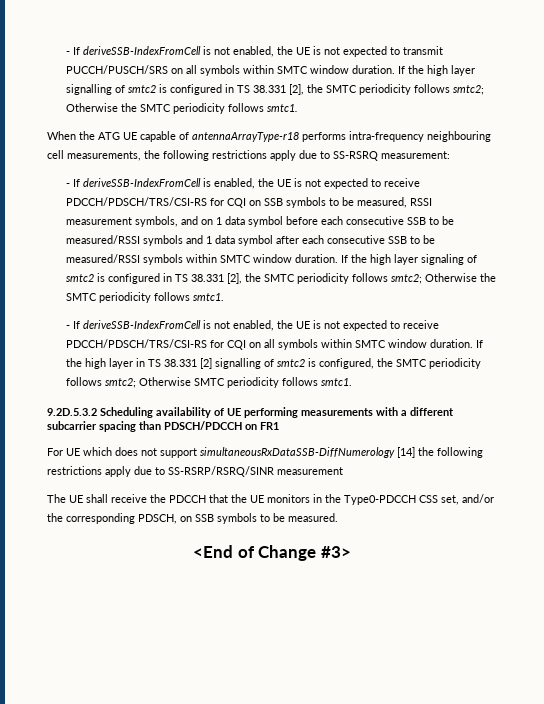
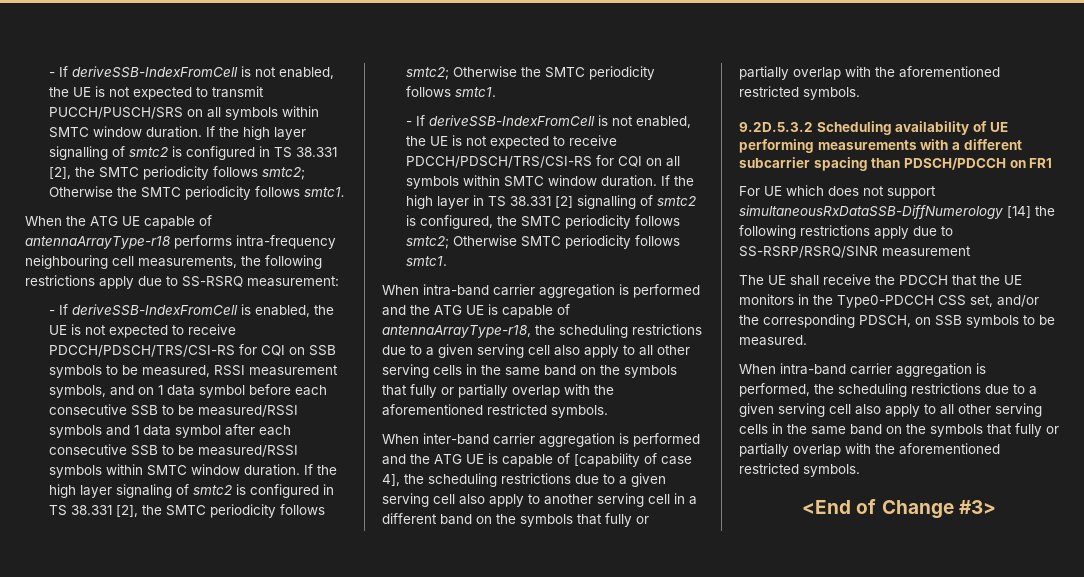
+ When intra-band carrier aggregation is performed and the ATG UE is capable of antennaArrayType-r18, the scheduling restrictions due to a given serving cell also apply to all other serving cells in the same band on the symbols that fully or partially overlap with the aforementioned restricted symbols.
+ When inter-band carrier aggregation is performed and the ATG UE is capable of [capability of case 4], the scheduling restrictions due to a given serving cell also apply to another serving cell in a different band on the symbols that fully or partially overlap with the aforementioned restricted symbols.
+ When intra-band carrier aggregation is performed, the scheduling restrictions due to a given serving cell also apply to all other serving cells in the same band on the symbols that fully or partially overlap with the aforementioned restricted symbols.

